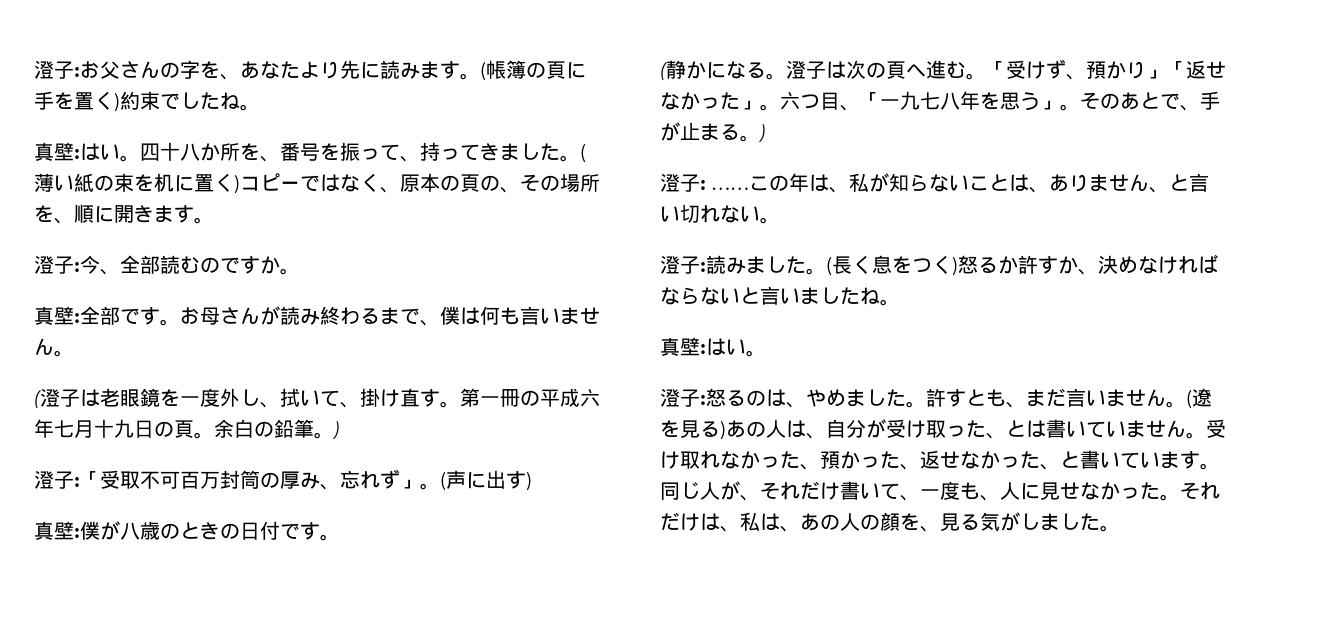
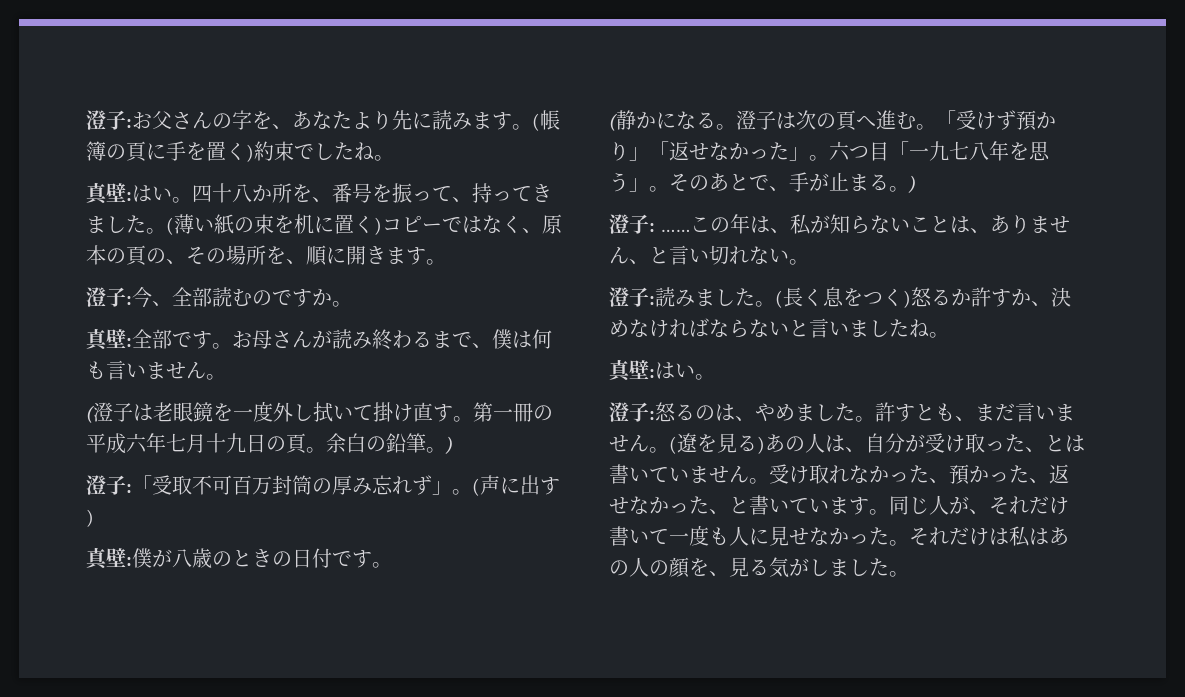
- (澄子は老眼鏡を一度外し、拭いて、掛け直す。
+ (澄子は老眼鏡を一度外し拭いて掛け直す。
- 澄子:「受取不可百万封筒の厚み、忘れず」。
+ 澄子:「受取不可百万封筒の厚み忘れず」。
- 「受けず、預かり」「返せなかった」。
+ 「受けず預かり」「返せなかった」。
- 六つ目、「一九七八年を思う」。
+ 六つ目「一九七八年を思う」。
- 同じ人が、それだけ書いて、一度も、人に見せなかった。
+ 同じ人が、それだけ書いて一度も人に見せなかった。
- それだけは、私は、あの人の顔を、見る気がしました。
+ それだけは私はあの人の顔を、見る気がしました。

